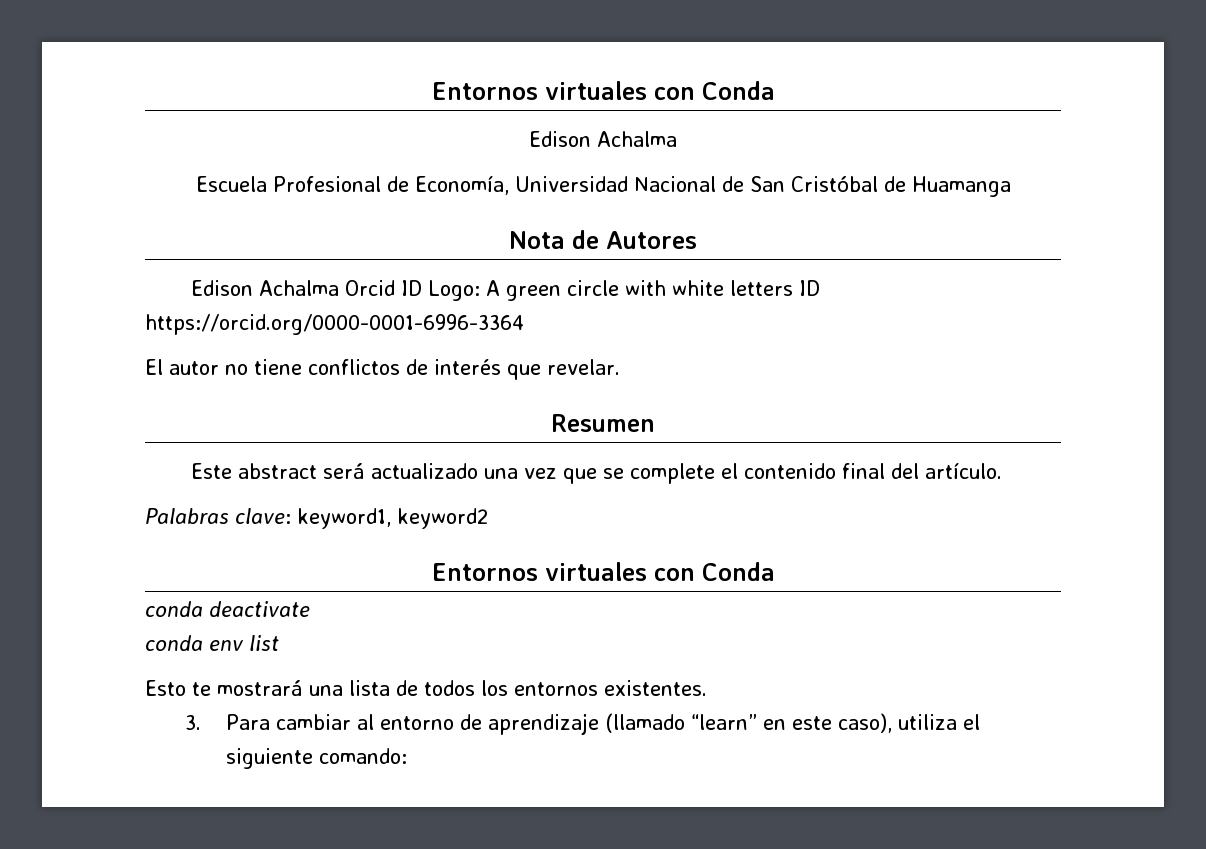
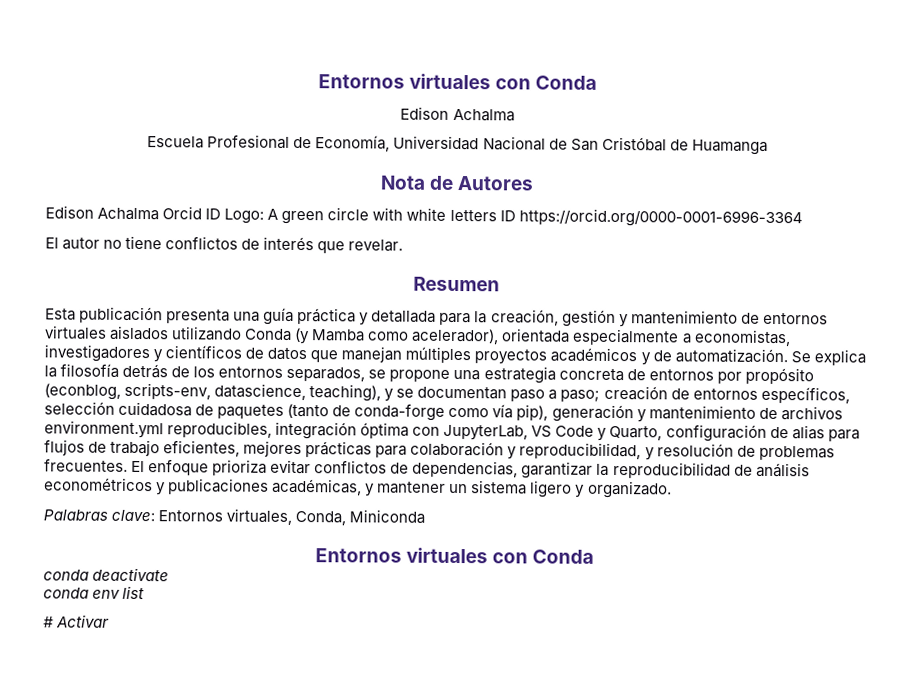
- Este abstract será actualizado una vez que se complete el contenido final del artículo.
- Palabras clave: keyword1, keyword2
+ Esta publicación presenta una guía práctica y detallada para la creación, gestión y mantenimiento de entornos virtuales aislados utilizando Conda (y Mamba como acelerador), orientada especialmente a economistas, investigadores y científicos de datos que manejan múltiples proyectos académicos y de automatización. Se explica la filosofía detrás de los entornos separados, se propone una estrategia concreta de entornos por propósito (econblog, scripts-env, datascience, teaching), y se documentan paso a paso; creación de entornos específicos, selección cuidadosa de paquetes (tanto de conda-forge como vía pip), generación y mantenimiento de archivos environment.yml reproducibles, integración óptima con JupyterLab, VS Code y Quarto, configuración de alias para flujos de trabajo eficientes, mejores prácticas para colaboración y reproducibilidad, y resolución de problemas frecuentes. El enfoque prioriza evitar conflictos de dependencias, garantizar la reproducibilidad de análisis econométricos y publicaciones académicas, y mantener un sistema ligero y organizado.
+ Palabras clave: Entornos virtuales, Conda, Miniconda
- Esto te mostrará una lista de todos los entornos existentes.
- 3. Para cambiar al entorno de aprendizaje (llamado “learn” en este caso), utiliza el siguiente comando:
+ # Activar

